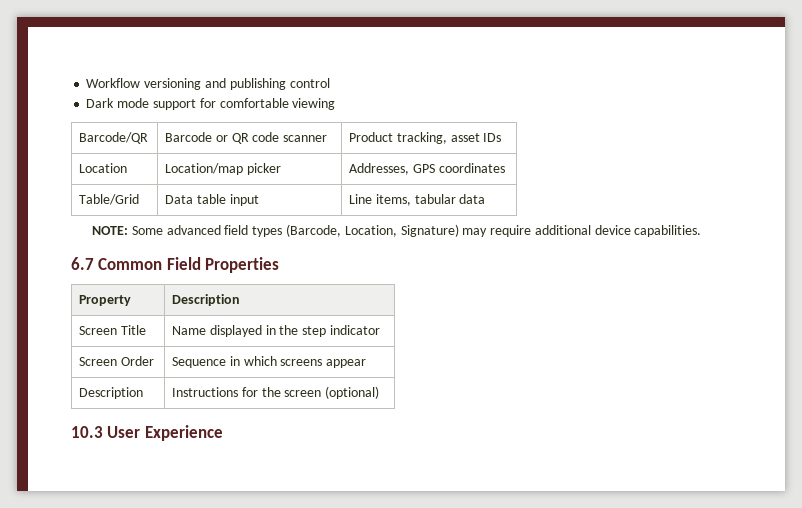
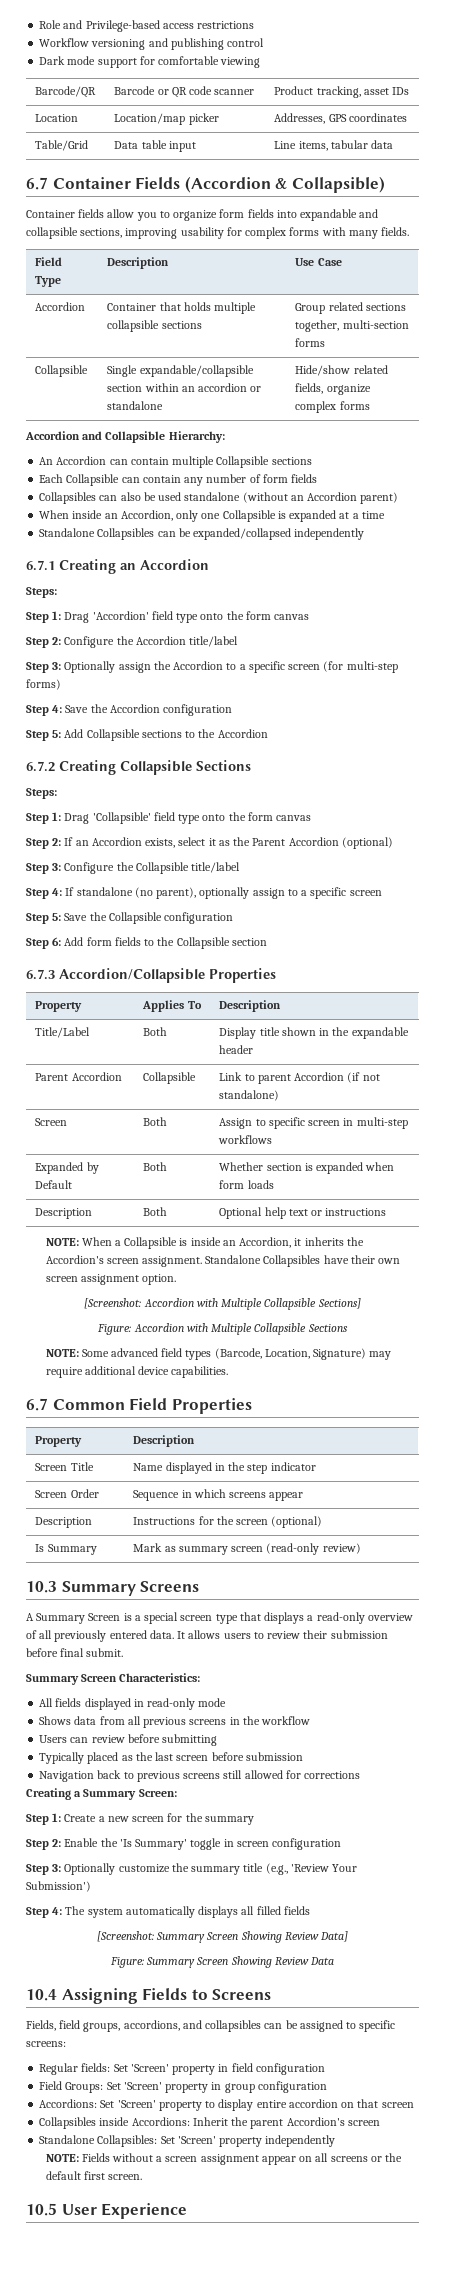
+ Role and Privilege-based access restrictions
+ 6.7 Container Fields (Accordion & Collapsible)
+ Container fields allow you to organize form fields into expandable and collapsible sections, improving usability for complex forms with many fields.
+ Field Type | Description | Use Case
+ Accordion | Container that holds multiple collapsible sections | Group related sections together, multi-section forms
+ Collapsible | Single expandable/collapsible section within an accordion or standalone | Hide/show related fields, organize complex forms
+ Accordion and Collapsible Hierarchy:
+ An Accordion can contain multiple Collapsible sections
+ Each Collapsible can contain any number of form fields
+ Collapsibles can also be used standalone (without an Accordion parent)
+ When inside an Accordion, only one Collapsible is expanded at a time
+ Standalone Collapsibles can be expanded/collapsed independently
+ 6.7.1 Creating an Accordion
+ Steps:
+ Step 1: Drag 'Accordion' field type onto the form canvas
+ Step 2: Configure the Accordion title/label
+ Step 3: Optionally assign the Accordion to a specific screen (for multi-step forms)
+ Step 4: Save the Accordion configuration
+ Step 5: Add Collapsible sections to the Accordion
+ 6.7.2 Creating Collapsible Sections
+ Steps:
+ Step 1: Drag 'Collapsible' field type onto the form canvas
+ Step 2: If an Accordion exists, select it as the Parent Accordion (optional)
+ Step 3: Configure the Collapsible title/label
+ Step 4: If standalone (no parent), optionally assign to a specific screen
+ Step 5: Save the Collapsible configuration
+ Step 6: Add form fields to the Collapsible section
+ 6.7.3 Accordion/Collapsible Properties
+ Property | Applies To | Description
+ Title/Label | Both | Display title shown in the expandable header
+ Parent Accordion | Collapsible | Link to parent Accordion (if not standalone)
+ Screen | Both | Assign to specific screen in multi-step workflows
+ Expanded by Default | Both | Whether section is expanded when form loads
+ Description | Both | Optional help text or instructions
+ NOTE: When a Collapsible is inside an Accordion, it inherits the Accordion's screen assignment. Standalone Collapsibles have their own screen assignment option.
+ [Screenshot: Accordion with Multiple Collapsible Sections]
+ Figure: Accordion with Multiple Collapsible Sections
- 10.3 User Experience
+ Is Summary | Mark as summary screen (read-only review)
+ 10.3 Summary Screens
+ A Summary Screen is a special screen type that displays a read-only overview of all previously entered data. It allows users to review their submission before final submit.
+ Summary Screen Characteristics:
+ All fields displayed in read-only mode
+ Shows data from all previous screens in the workflow
+ Users can review before submitting
+ Typically placed as the last screen before submission
+ Navigation back to previous screens still allowed for corrections
+ Creating a Summary Screen:
+ Step 1: Create a new screen for the summary
+ Step 2: Enable the 'Is Summary' toggle in screen configuration
+ Step 3: Optionally customize the summary title (e.g., 'Review Your Submission')
+ Step 4: The system automatically displays all filled fields
+ [Screenshot: Summary Screen Showing Review Data]
+ Figure: Summary Screen Showing Review Data
+ 10.4 Assigning Fields to Screens
+ Fields, field groups, accordions, and collapsibles can be assigned to specific screens:
+ Regular fields: Set 'Screen' property in field configuration
+ Field Groups: Set 'Screen' property in group configuration
+ Accordions: Set 'Screen' property to display entire accordion on that screen
+ Collapsibles inside Accordions: Inherit the parent Accordion's screen
+ Standalone Collapsibles: Set 'Screen' property independently
+ NOTE: Fields without a screen assignment appear on all screens or the default first screen.
+ 10.5 User Experience

